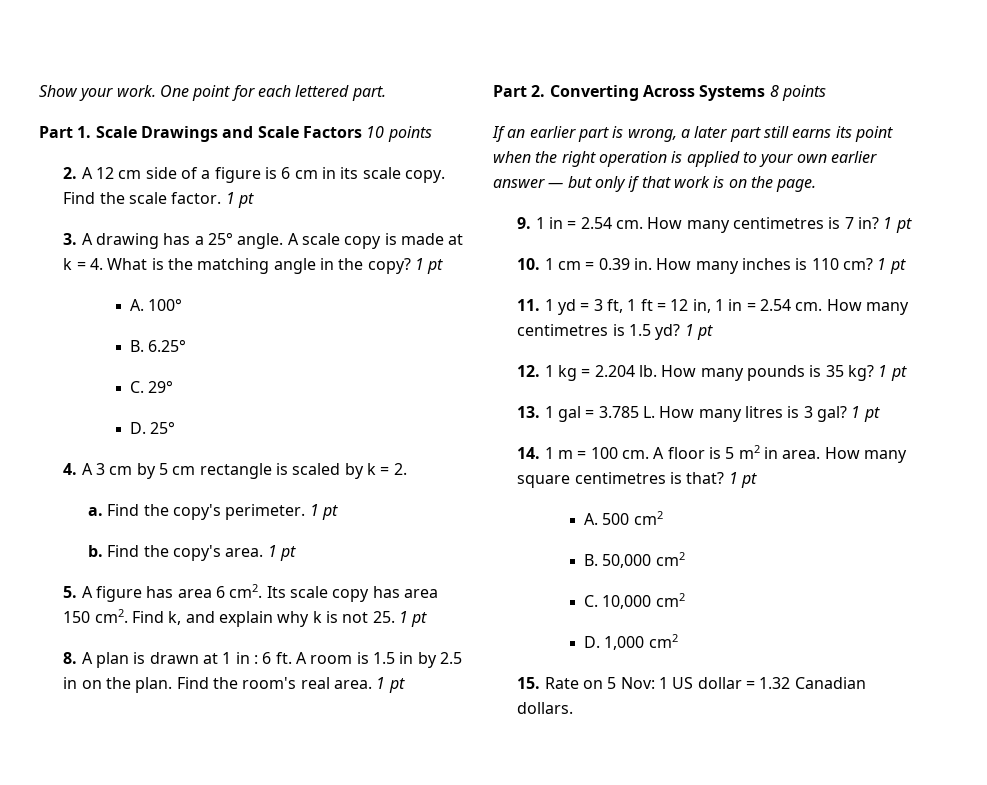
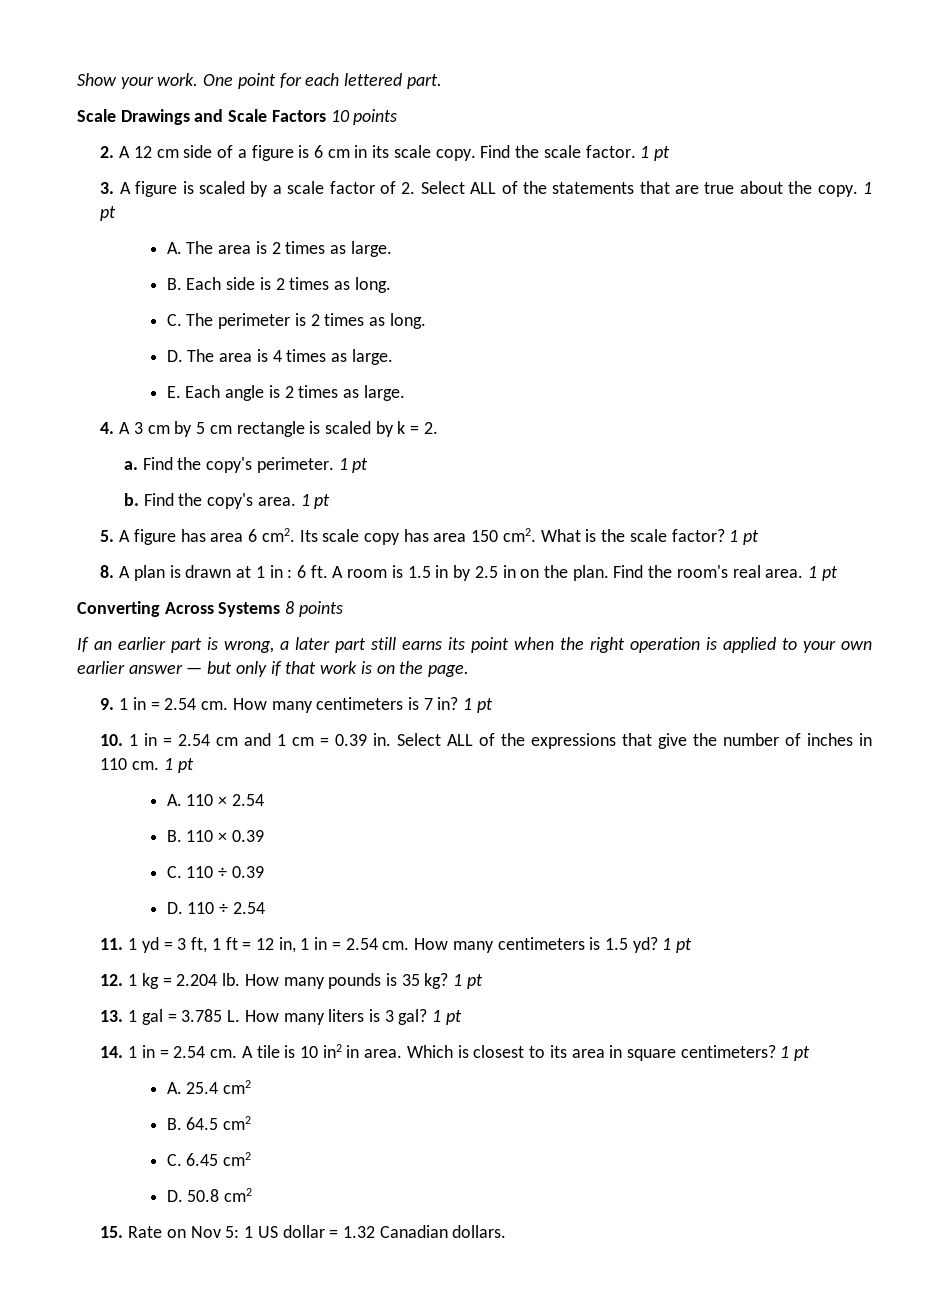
- Part 1. Scale Drawings and Scale Factors 10 points
+ Scale Drawings and Scale Factors 10 points
- 3. A drawing has a 25° angle. A scale copy is made at k = 4. What is the matching angle in the copy? 1 pt
- A. 100°
- B. 6.25°
- C. 29°
- D. 25°
+ 3. A figure is scaled by a scale factor of 2. Select ALL of the statements that are true about the copy. 1 pt
+ A. The area is 2 times as large.
+ B. Each side is 2 times as long.
+ C. The perimeter is 2 times as long.
+ D. The area is 4 times as large.
+ E. Each angle is 2 times as large.
- Find k, and explain why k is not 25. 1 pt
+ What is the scale factor? 1 pt
- Part 2. Converting Across Systems 8 points
+ Converting Across Systems 8 points
- How many centimetres is 7 in?
+ How many centimeters is 7 in?
- 10. 1 cm = 0.39 in. How many inches is 110 cm? 1 pt
+ 10. 1 in = 2.54 cm and 1 cm = 0.39 in. Select ALL of the expressions that give the number of inches in 110 cm. 1 pt
+ A. 110 × 2.54
+ B. 110 × 0.39
+ C. 110 ÷ 0.39
+ D. 110 ÷ 2.54
- How many centimetres is 1.5 yd?
+ How many centimeters is 1.5 yd?
- 13. 1 gal = 3.785 L. How many litres is 3 gal?
+ 13. 1 gal = 3.785 L. How many liters is 3 gal?
- 14. 1 m = 100 cm. A floor is 5 m2 in area. How many square centimetres is that? 1 pt
- A. 500 cm2
+ 14. 1 in = 2.54 cm. A tile is 10 in2 in area. Which is closest to its area in square centimeters? 1 pt
+ A. 25.4 cm2
- B. 50,000 cm2
+ B. 64.5 cm2
- C. 10,000 cm2
+ C. 6.45 cm2
- D. 1,000 cm2
+ D. 50.8 cm2
- 15. Rate on 5 Nov: 1 US dollar = 1.32 Canadian dollars.
+ 15. Rate on Nov 5: 1 US dollar = 1.32 Canadian dollars.

